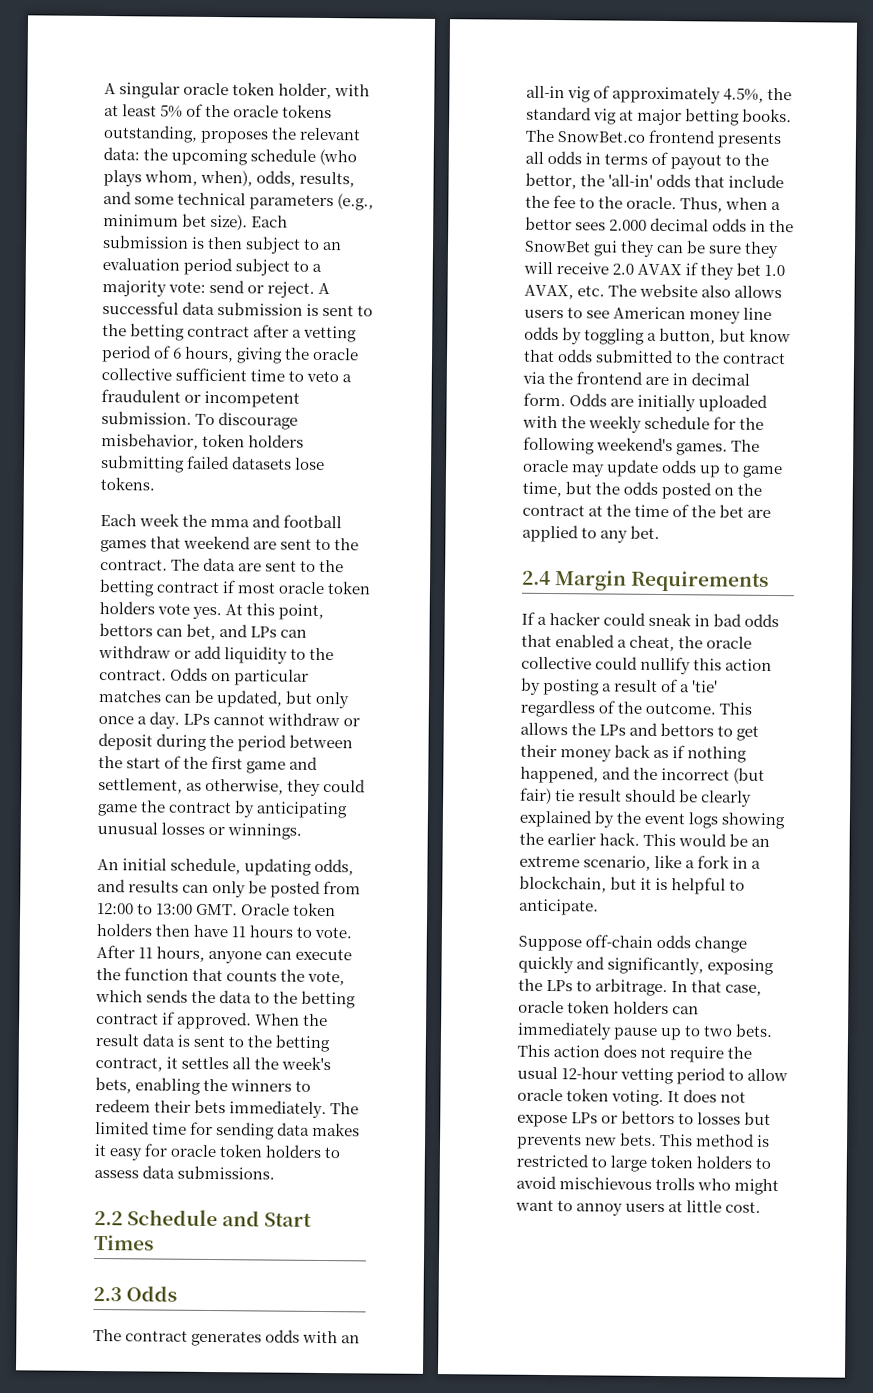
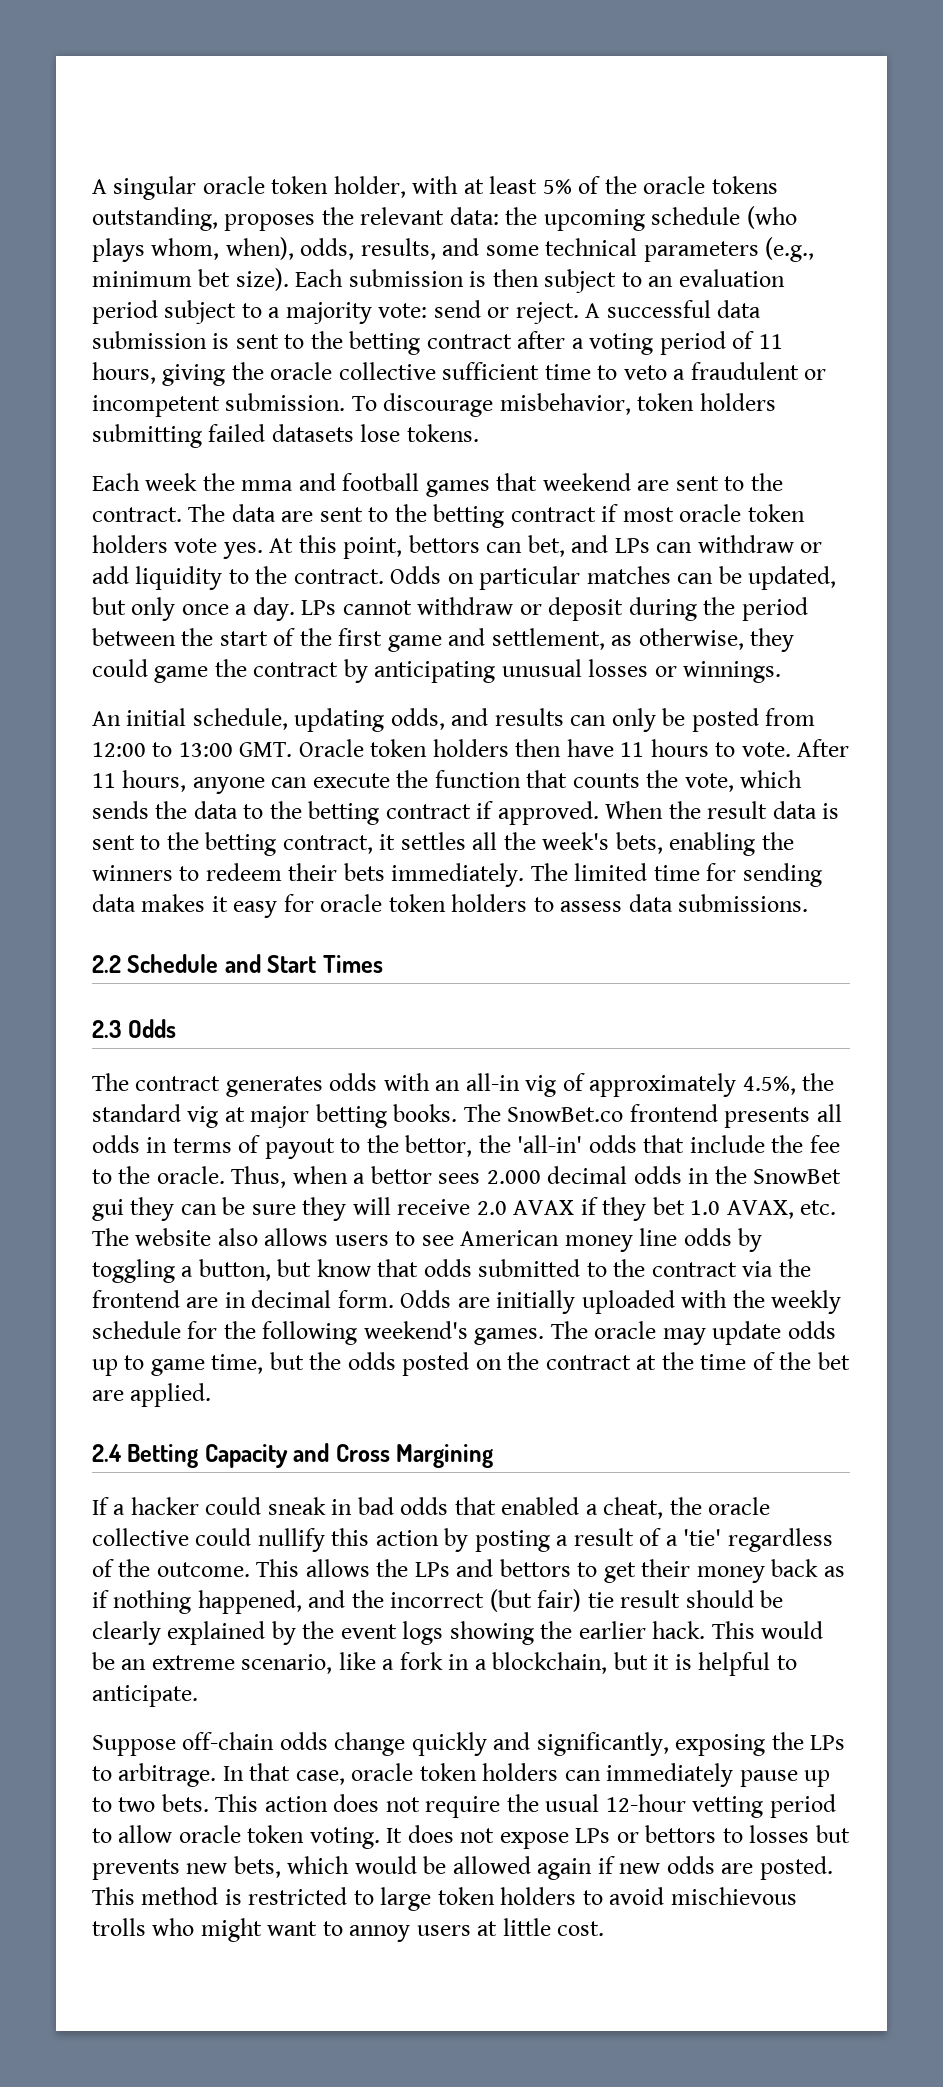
- A successful data submission is sent to the betting contract after a vetting period of 6 hours, giving the oracle collective sufficient time to veto a fraudulent or incompetent submission.
+ A successful data submission is sent to the betting contract after a voting period of 11 hours, giving the oracle collective sufficient time to veto a fraudulent or incompetent submission.
- The oracle may update odds up to game time, but the odds posted on the contract at the time of the bet are applied to any bet.
- 2.4 Margin Requirements
+ The oracle may update odds up to game time, but the odds posted on the contract at the time of the bet are applied.
+ 2.4 Betting Capacity and Cross Margining
- It does not expose LPs or bettors to losses but prevents new bets.
+ It does not expose LPs or bettors to losses but prevents new bets, which would be allowed again if new odds are posted.

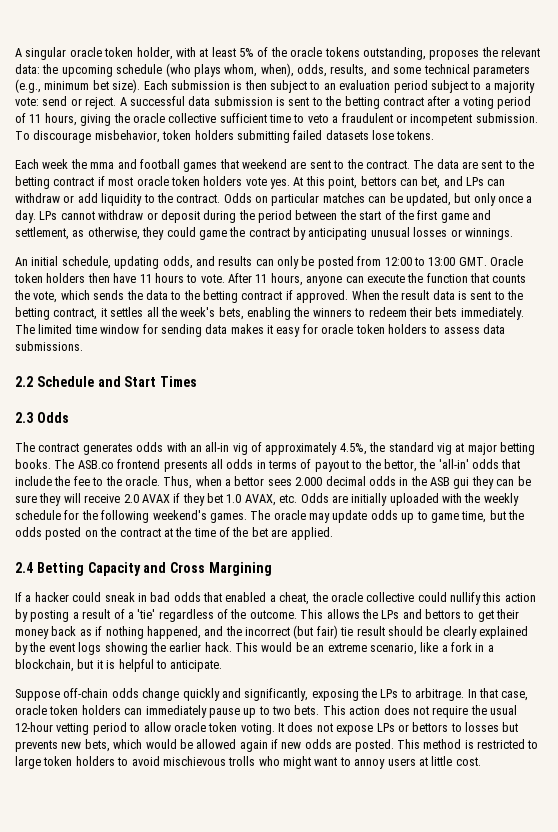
- The limited time for sending data makes it easy for oracle token holders to assess data submissions.
+ The limited time window for sending data makes it easy for oracle token holders to assess data submissions.
- The SnowBet.co frontend presents all odds in terms of payout to the bettor, the 'all-in' odds that include the fee to the oracle.
+ The ASB.co frontend presents all odds in terms of payout to the bettor, the 'all-in' odds that include the fee to the oracle.
- Thus, when a bettor sees 2.000 decimal odds in the SnowBet gui they can be sure they will receive 2.0 AVAX if they bet 1.0 AVAX, etc. The website also allows users to see American money line odds by toggling a button, but know that odds submitted to the contract via the frontend are in decimal form. Odds are initially uploaded with the weekly schedule for the following weekend's games.
+ Thus, when a bettor sees 2.000 decimal odds in the ASB gui they can be sure they will receive 2.0 AVAX if they bet 1.0 AVAX, etc. Odds are initially uploaded with the weekly schedule for the following weekend's games.

